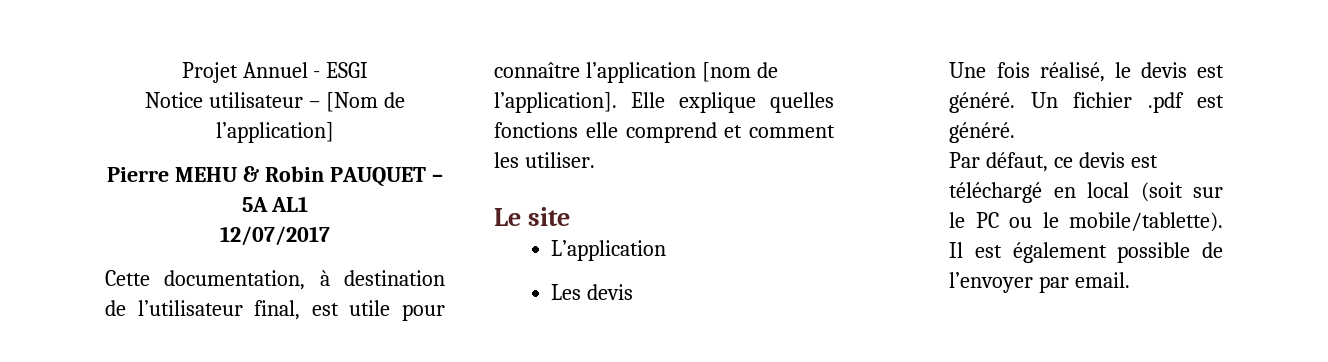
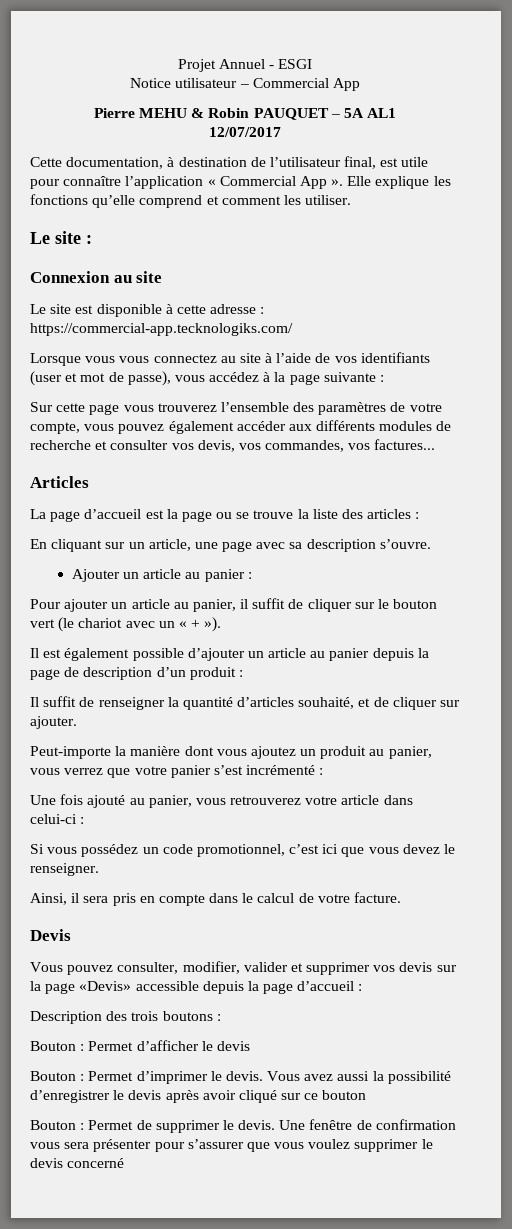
- Notice utilisateur – [Nom de l’application]
+ Notice utilisateur – Commercial App
- Cette documentation, à destination de l’utilisateur final, est utile pour connaître l’application [nom de l’application]. Elle explique quelles fonctions elle comprend et comment les utiliser.
+ Cette documentation, à destination de l’utilisateur final, est utile pour connaître l’application « Commercial App ». Elle explique les fonctions qu’elle comprend et comment les utiliser.
- Le site
- L’application
- Les devis
- Une fois réalisé, le devis est généré. Un fichier .pdf est généré.
- Par défaut, ce devis est téléchargé en local (soit sur le PC ou le mobile/tablette). Il est également possible de l’envoyer par email.
+ Le site :
+ Connexion au site
+ Le site est disponible à cette adresse : https://commercial-app.tecknologiks.com/
+ Lorsque vous vous connectez au site à l’aide de vos identifiants (user et mot de passe), vous accédez à la page suivante :
+ Sur cette page vous trouverez l’ensemble des paramètres de votre compte, vous pouvez également accéder aux différents modules de recherche et consulter vos devis, vos commandes, vos factures...
+ Articles
+ La page d’accueil est la page ou se trouve la liste des articles :
+ En cliquant sur un article, une page avec sa description s’ouvre.
+ Ajouter un article au panier :
+ Pour ajouter un article au panier, il suffit de cliquer sur le bouton vert (le chariot avec un « + »).
+ Il est également possible d’ajouter un article au panier depuis la page de description d’un produit :
+ Il suffit de renseigner la quantité d’articles souhaité, et de cliquer sur ajouter.
+ Peut-importe la manière dont vous ajoutez un produit au panier, vous verrez que votre panier s’est incrémenté :
+ Une fois ajouté au panier, vous retrouverez votre article dans celui-ci :
+ Si vous possédez un code promotionnel, c’est ici que vous devez le renseigner.
+ Ainsi, il sera pris en compte dans le calcul de votre facture.
+ Devis
+ Vous pouvez consulter, modifier, valider et supprimer vos devis sur la page «Devis» accessible depuis la page d’accueil :
+ Description des trois boutons :
+ Bouton : Permet d’afficher le devis
+ Bouton : Permet d’imprimer le devis. Vous avez aussi la possibilité d’enregistrer le devis après avoir cliqué sur ce bouton
+ Bouton : Permet de supprimer le devis. Une fenêtre de confirmation vous sera présenter pour s’assurer que vous voulez supprimer le devis concerné

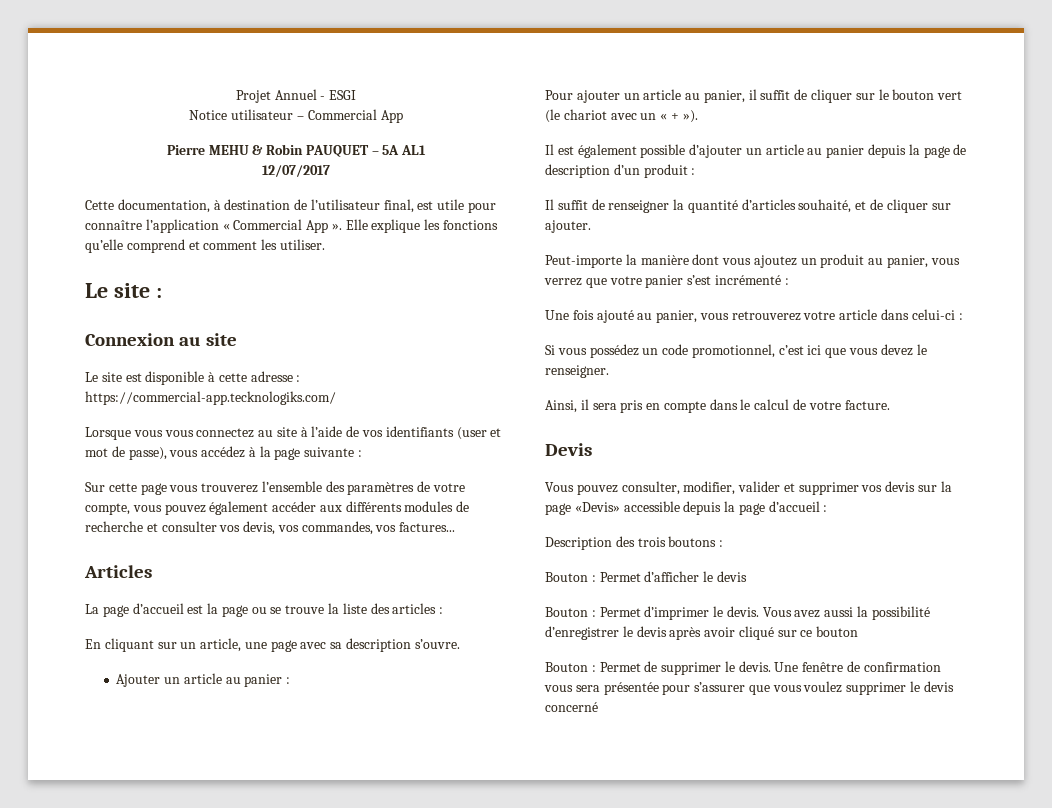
- Une fenêtre de confirmation vous sera présenter pour s’assurer que vous voulez supprimer le devis concerné
+ Une fenêtre de confirmation vous sera présentée pour s’assurer que vous voulez supprimer le devis concerné

